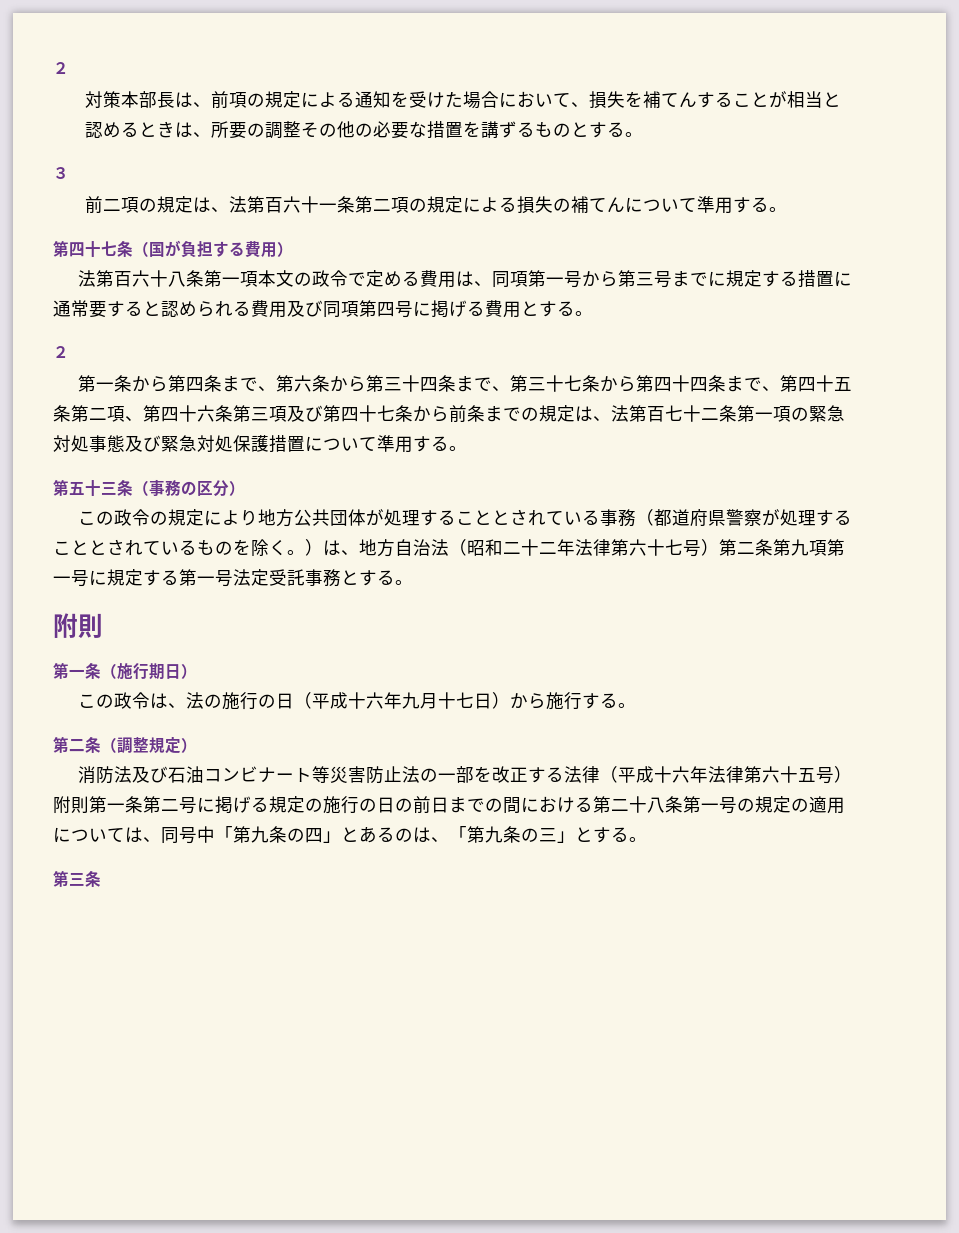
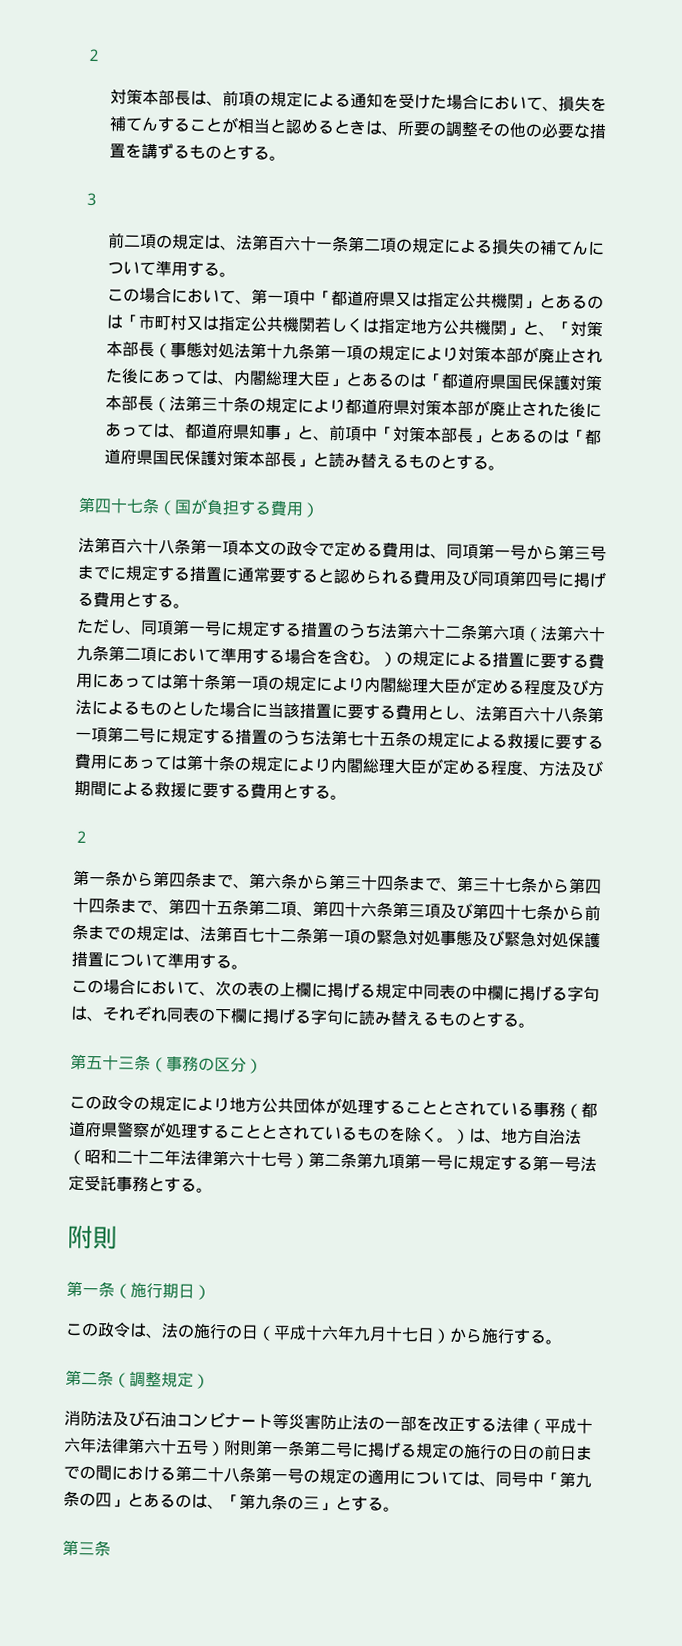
+ この場合において、第一項中「都道府県又は指定公共機関」とあるのは「市町村又は指定公共機関若しくは指定地方公共機関」と、「対策本部長（事態対処法第十九条第一項の規定により対策本部が廃止された後にあっては、内閣総理大臣」とあるのは「都道府県国民保護対策本部長（法第三十条の規定により都道府県対策本部が廃止された後にあっては、都道府県知事」と、前項中「対策本部長」とあるのは「都道府県国民保護対策本部長」と読み替えるものとする。
+ ただし、同項第一号に規定する措置のうち法第六十二条第六項（法第六十九条第二項において準用する場合を含む。）の規定による措置に要する費用にあっては第十条第一項の規定により内閣総理大臣が定める程度及び方法によるものとした場合に当該措置に要する費用とし、法第百六十八条第一項第二号に規定する措置のうち法第七十五条の規定による救援に要する費用にあっては第十条の規定により内閣総理大臣が定める程度、方法及び期間による救援に要する費用とする。
+ この場合において、次の表の上欄に掲げる規定中同表の中欄に掲げる字句は、それぞれ同表の下欄に掲げる字句に読み替えるものとする。

